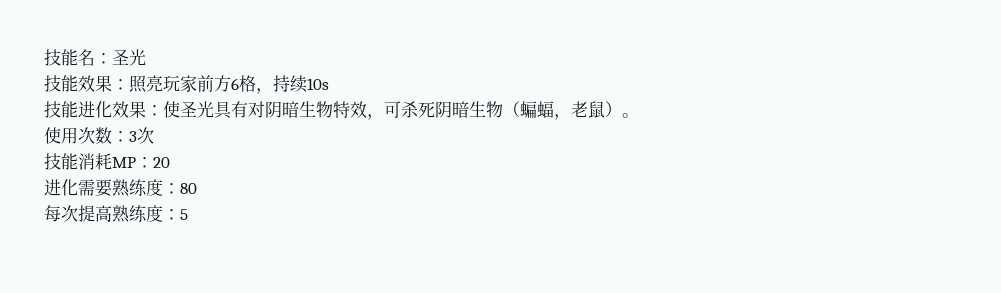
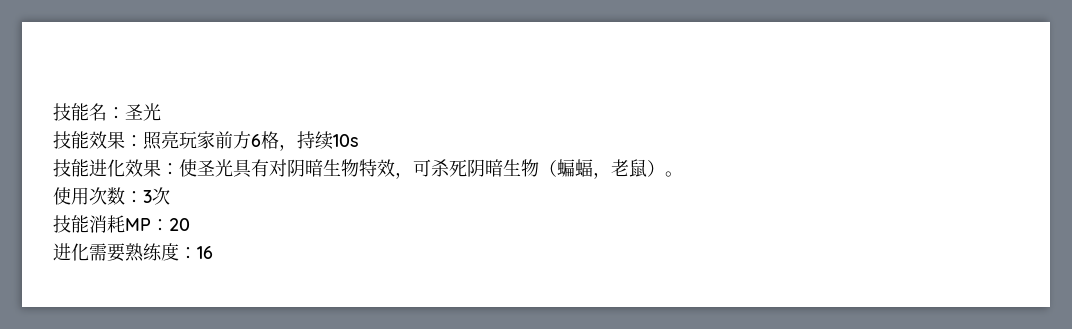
- 进化需要熟练度：80
- 每次提高熟练度：5
+ 进化需要熟练度：16

